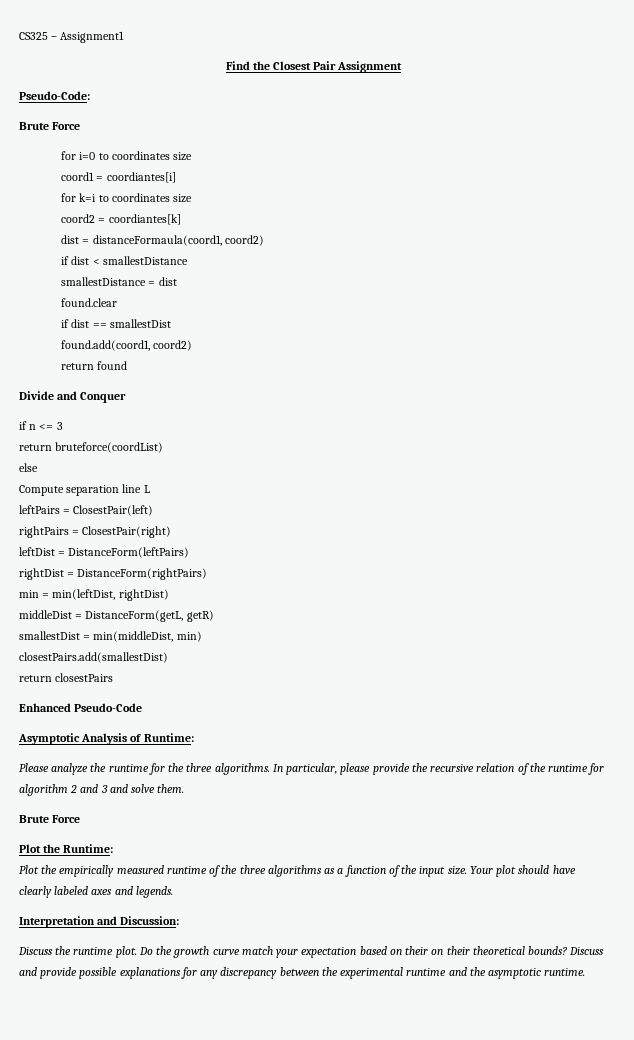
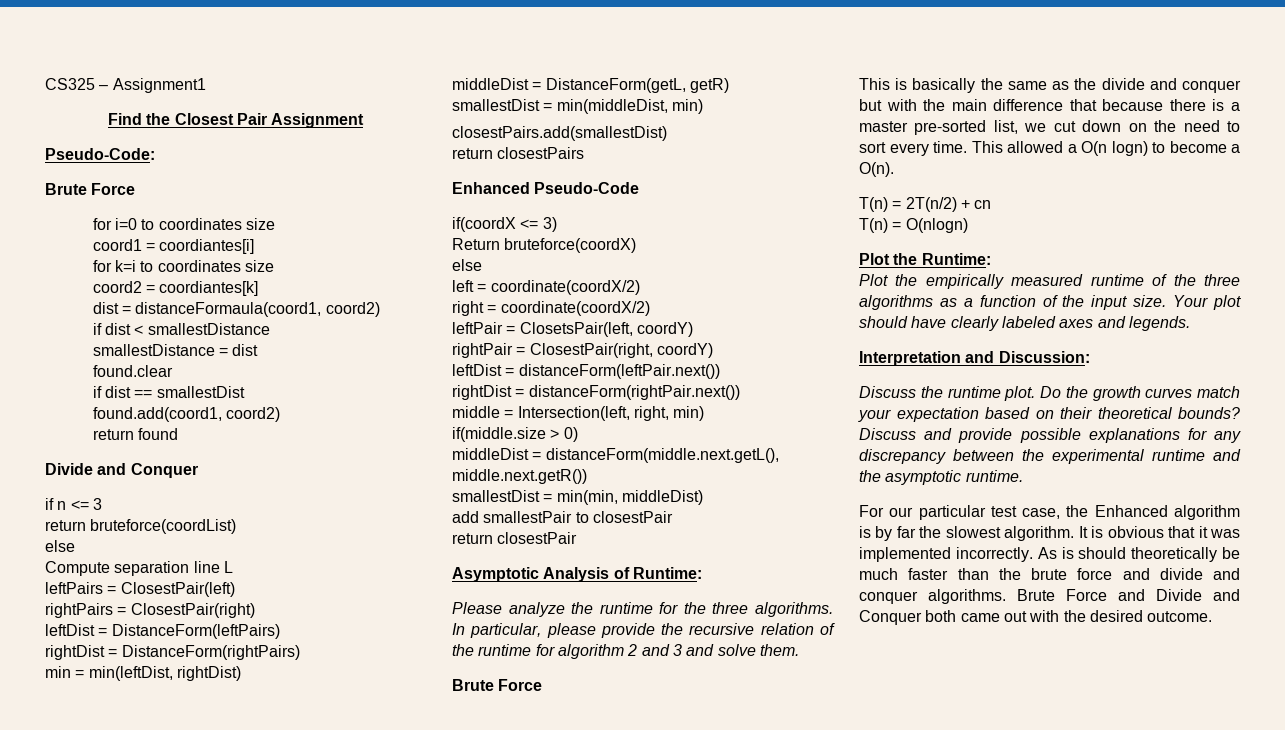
+ if(coordX <= 3)
+ Return bruteforce(coordX)
+ else
+ left = coordinate(coordX/2)
+ right = coordinate(coordX/2)
+ leftPair = ClosetsPair(left, coordY)
+ rightPair = ClosestPair(right, coordY)
+ leftDist = distanceForm(leftPair.next())
+ rightDist = distanceForm(rightPair.next())
+ middle = Intersection(left, right, min)
+ if(middle.size > 0)
+ middleDist = distanceForm(middle.next.getL(), middle.next.getR())
+ smallestDist = min(min, middleDist)
+ add smallestPair to closestPair
+ return closestPair
+ This is basically the same as the divide and conquer but with the main difference that because there is a master pre-sorted list, we cut down on the need to sort every time. This allowed a O(n logn) to become a O(n).
+ T(n) = 2T(n/2) + cn
+ T(n) = O(nlogn)
- Do the growth curve match your expectation based on their on their theoretical bounds?
+ Do the growth curves match your expectation based on their theoretical bounds?
+ For our particular test case, the Enhanced algorithm is by far the slowest algorithm. It is obvious that it was implemented incorrectly. As is should theoretically be much faster than the brute force and divide and conquer algorithms. Brute Force and Divide and Conquer both came out with the desired outcome.

